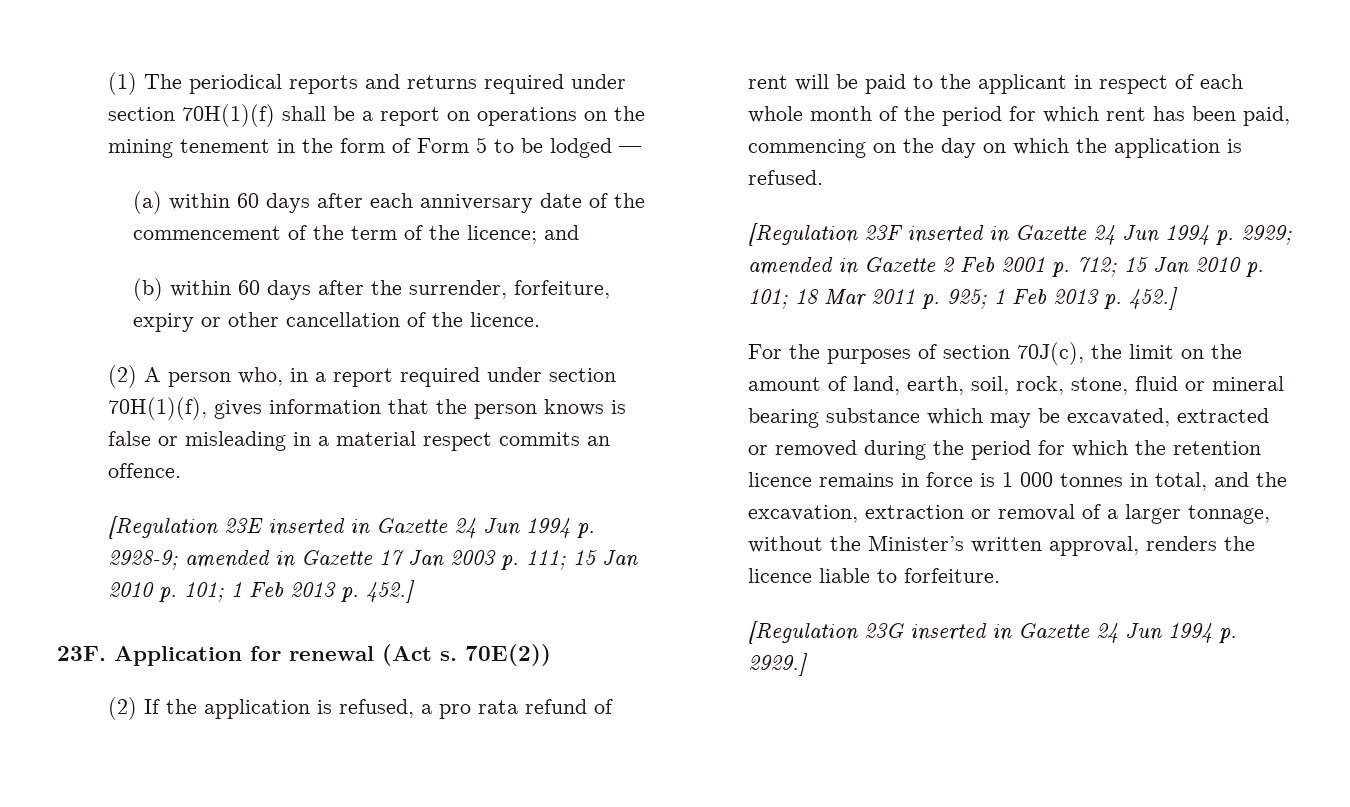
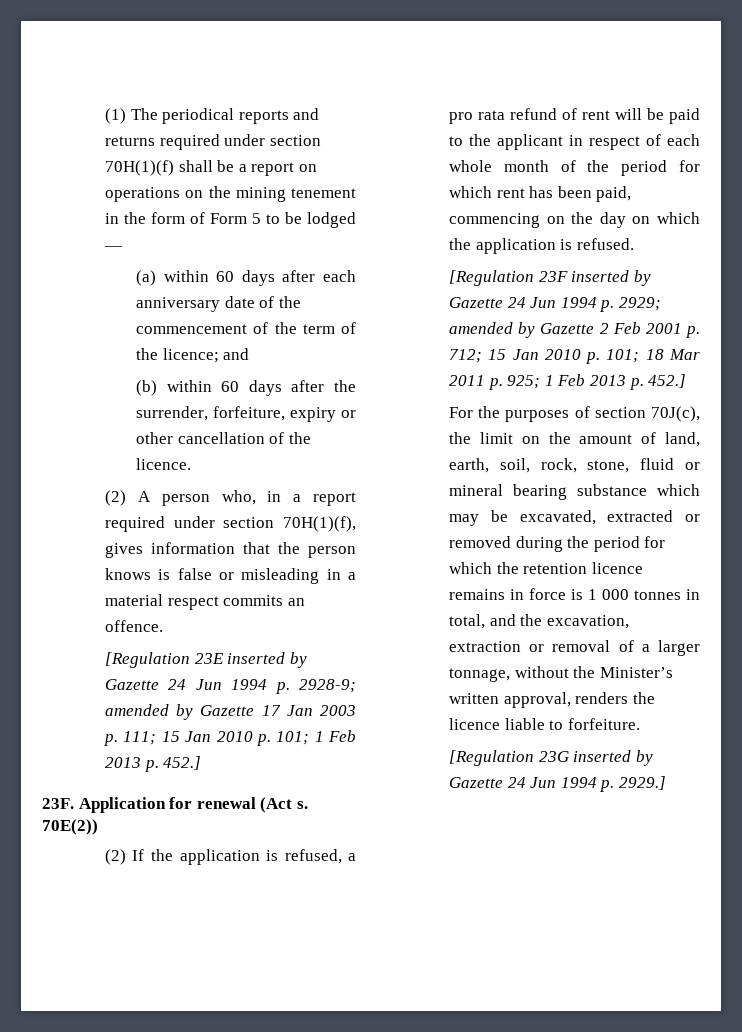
- [Regulation 23E inserted in Gazette 24 Jun 1994 p. 2928-9; amended in Gazette 17 Jan 2003 p. 111; 15 Jan 2010 p. 101; 1 Feb 2013 p. 452.]
+ [Regulation 23E inserted by Gazette 24 Jun 1994 p. 2928-9; amended by Gazette 17 Jan 2003 p. 111; 15 Jan 2010 p. 101; 1 Feb 2013 p. 452.]
- [Regulation 23F inserted in Gazette 24 Jun 1994 p. 2929; amended in Gazette 2 Feb 2001 p. 712; 15 Jan 2010 p. 101; 18 Mar 2011 p. 925; 1 Feb 2013 p. 452.]
+ [Regulation 23F inserted by Gazette 24 Jun 1994 p. 2929; amended by Gazette 2 Feb 2001 p. 712; 15 Jan 2010 p. 101; 18 Mar 2011 p. 925; 1 Feb 2013 p. 452.]
- [Regulation 23G inserted in Gazette 24 Jun 1994 p. 2929.]
+ [Regulation 23G inserted by Gazette 24 Jun 1994 p. 2929.]

